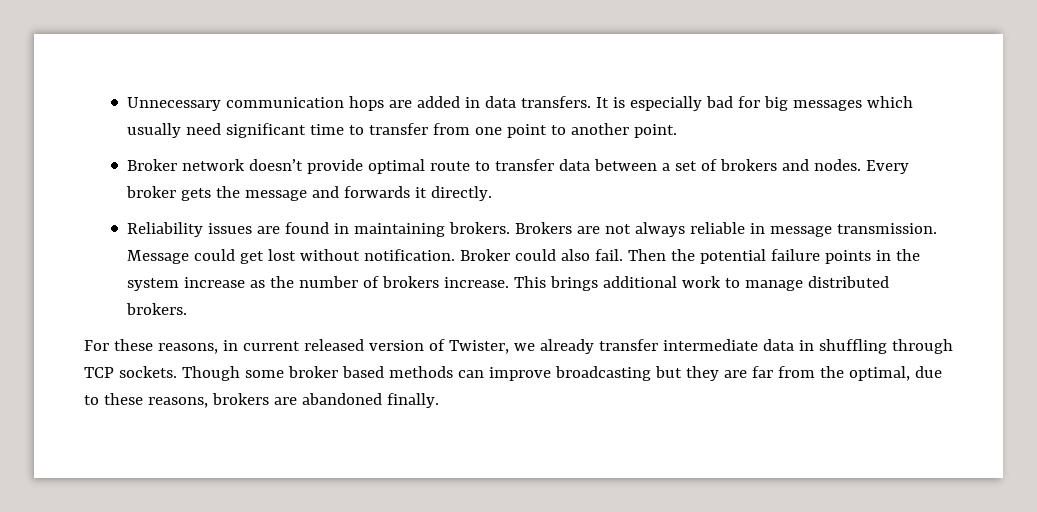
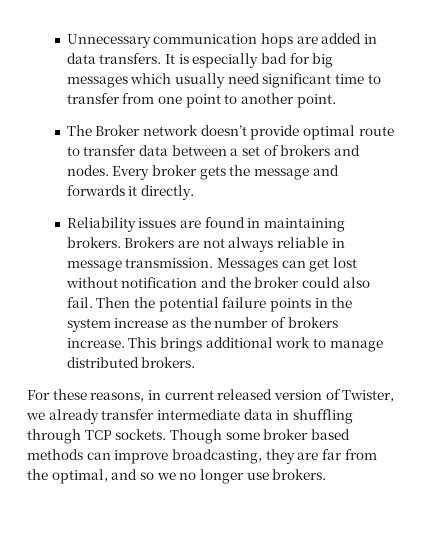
- Broker network doesn’t provide optimal route to transfer data between a set of brokers and nodes.
+ The Broker network doesn’t provide optimal route to transfer data between a set of brokers and nodes.
- Message could get lost without notification. Broker could also fail.
+ Messages can get lost without notification and the broker could also fail.
- Though some broker based methods can improve broadcasting but they are far from the optimal, due to these reasons, brokers are abandoned finally.
+ Though some broker based methods can improve broadcasting, they are far from the optimal, and so we no longer use brokers.

